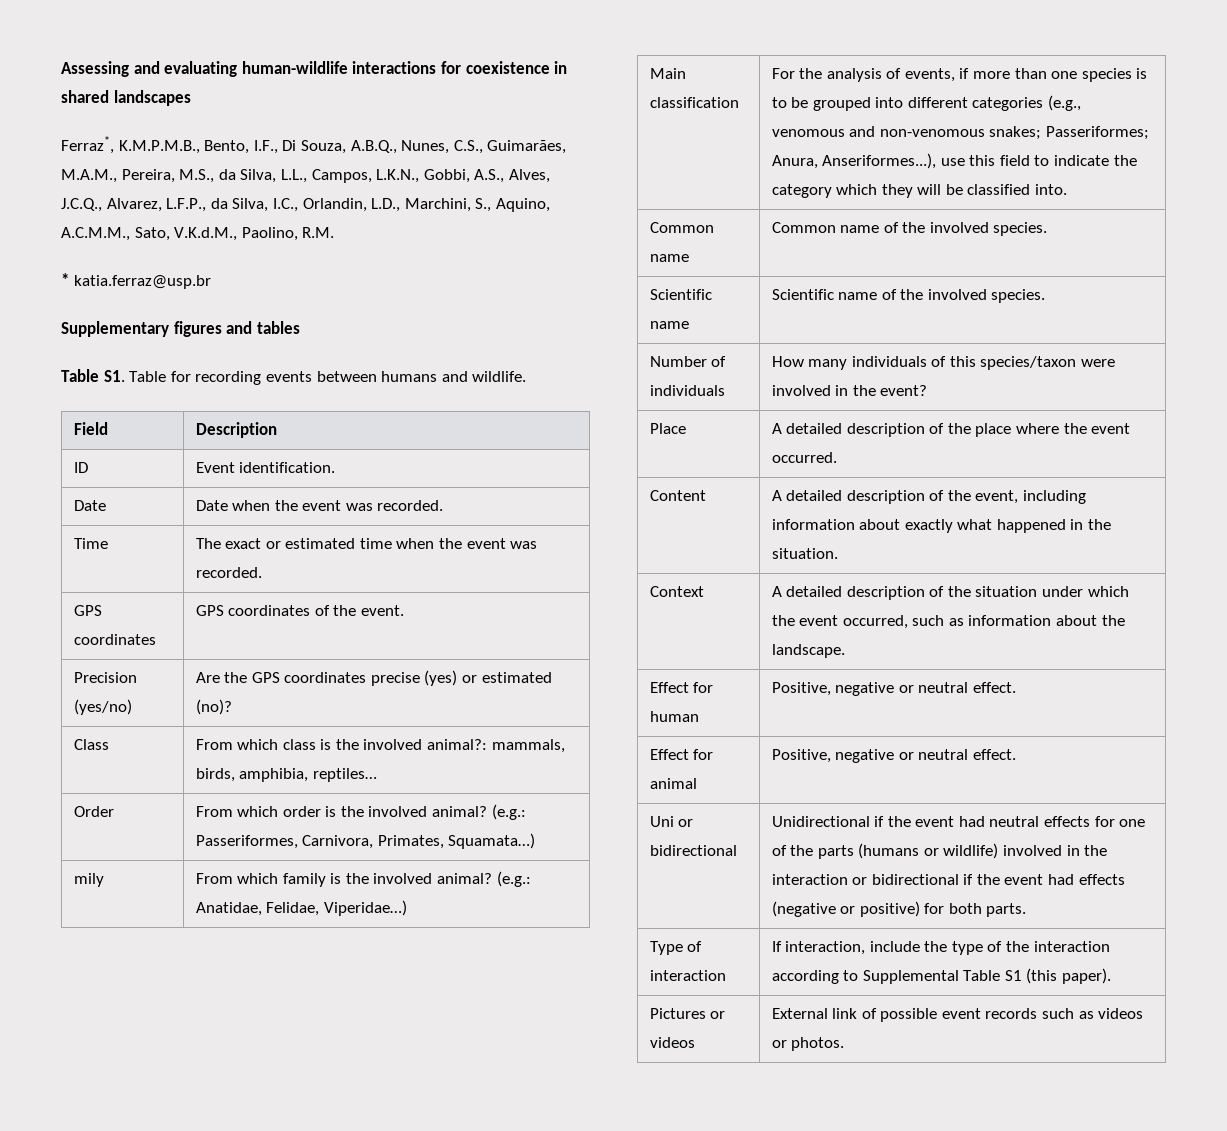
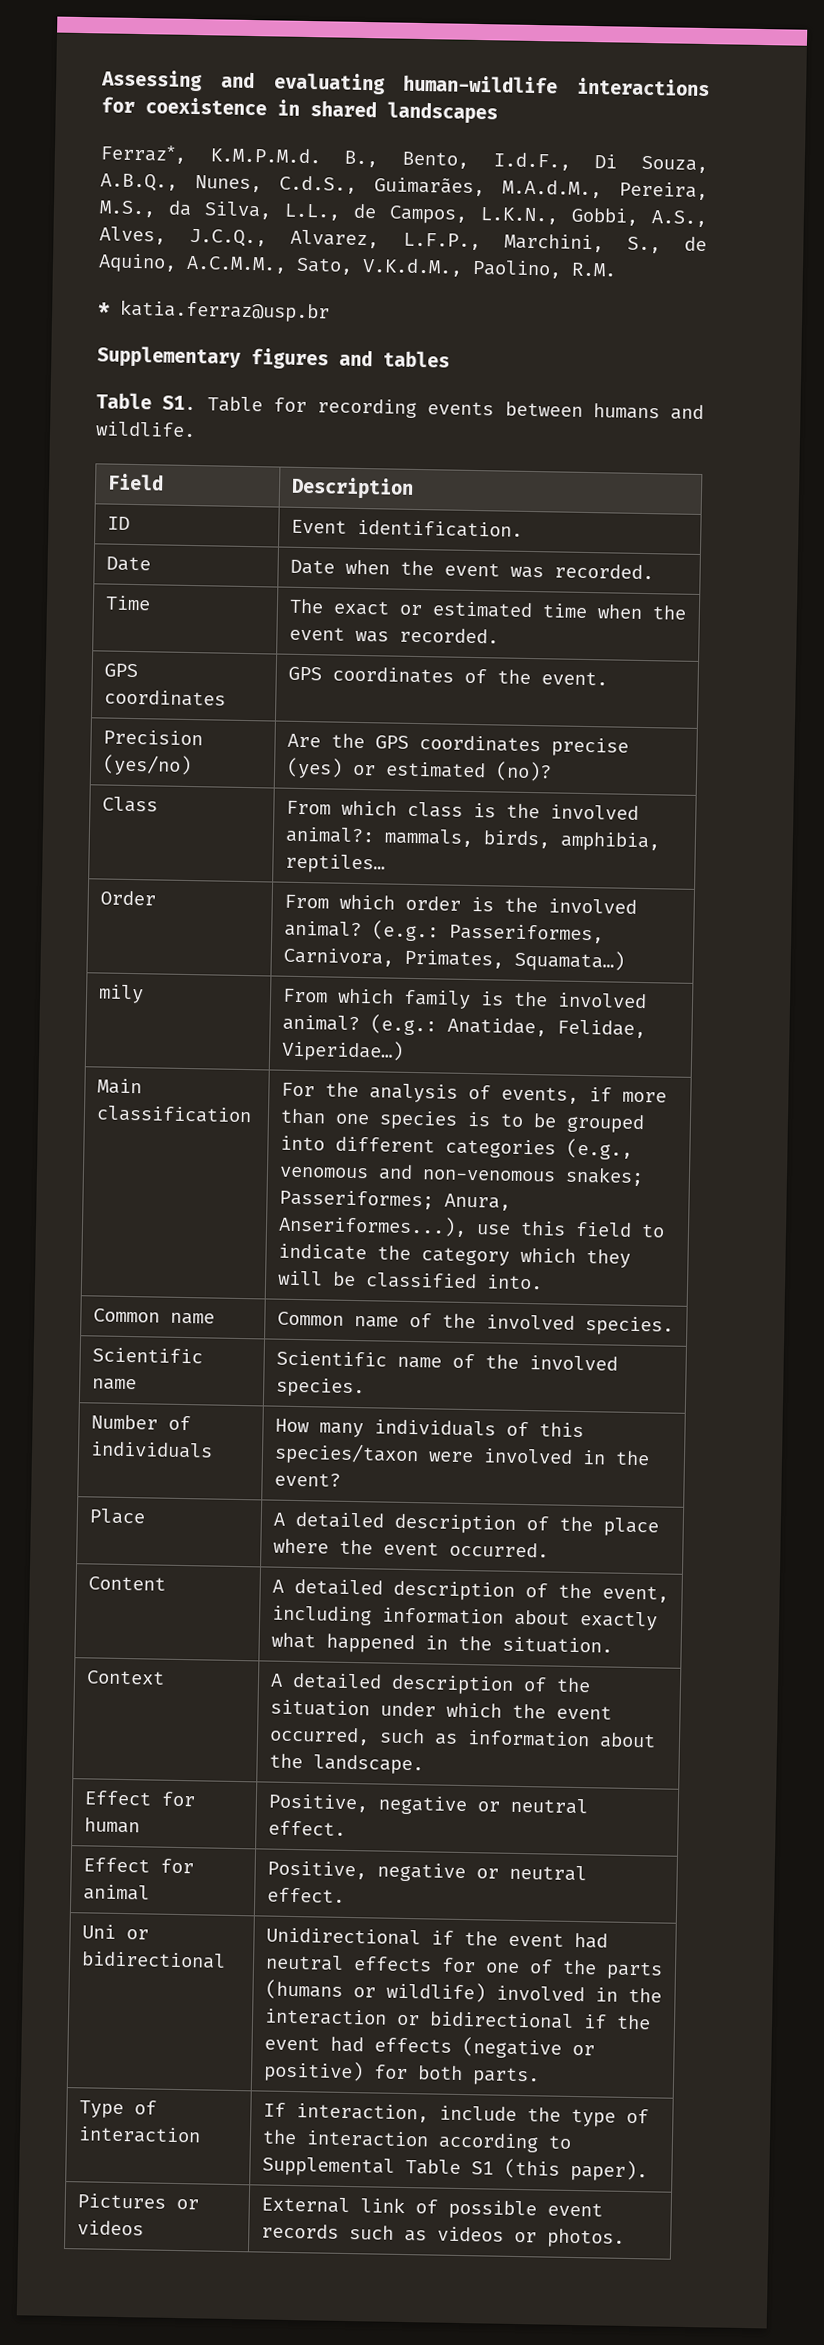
- Ferraz*, K.M.P.M.B., Bento, I.F., Di Souza, A.B.Q., Nunes, C.S., Guimarães, M.A.M., Pereira, M.S., da Silva, L.L., Campos, L.K.N., Gobbi, A.S., Alves, J.C.Q., Alvarez, L.F.P., da Silva, I.C., Orlandin, L.D., Marchini, S., Aquino, A.C.M.M., Sato, V.K.d.M., Paolino, R.M.
+ Ferraz*, K.M.P.M.d. B., Bento, I.d.F., Di Souza, A.B.Q., Nunes, C.d.S., Guimarães, M.A.d.M., Pereira, M.S., da Silva, L.L., de Campos, L.K.N., Gobbi, A.S., Alves, J.C.Q., Alvarez, L.F.P., Marchini, S., de Aquino, A.C.M.M., Sato, V.K.d.M., Paolino, R.M.

